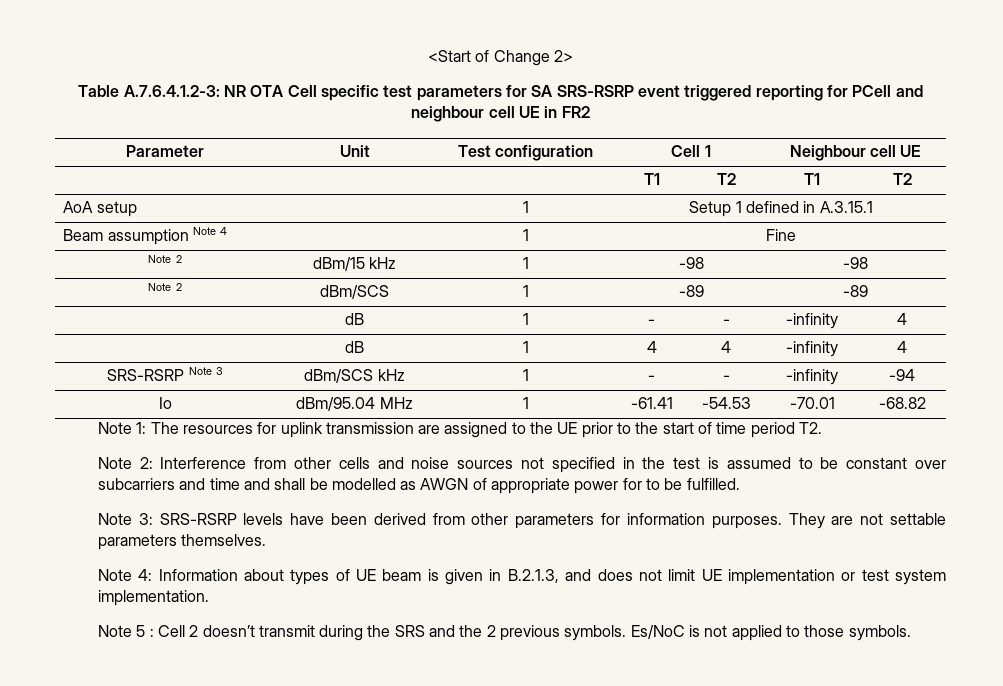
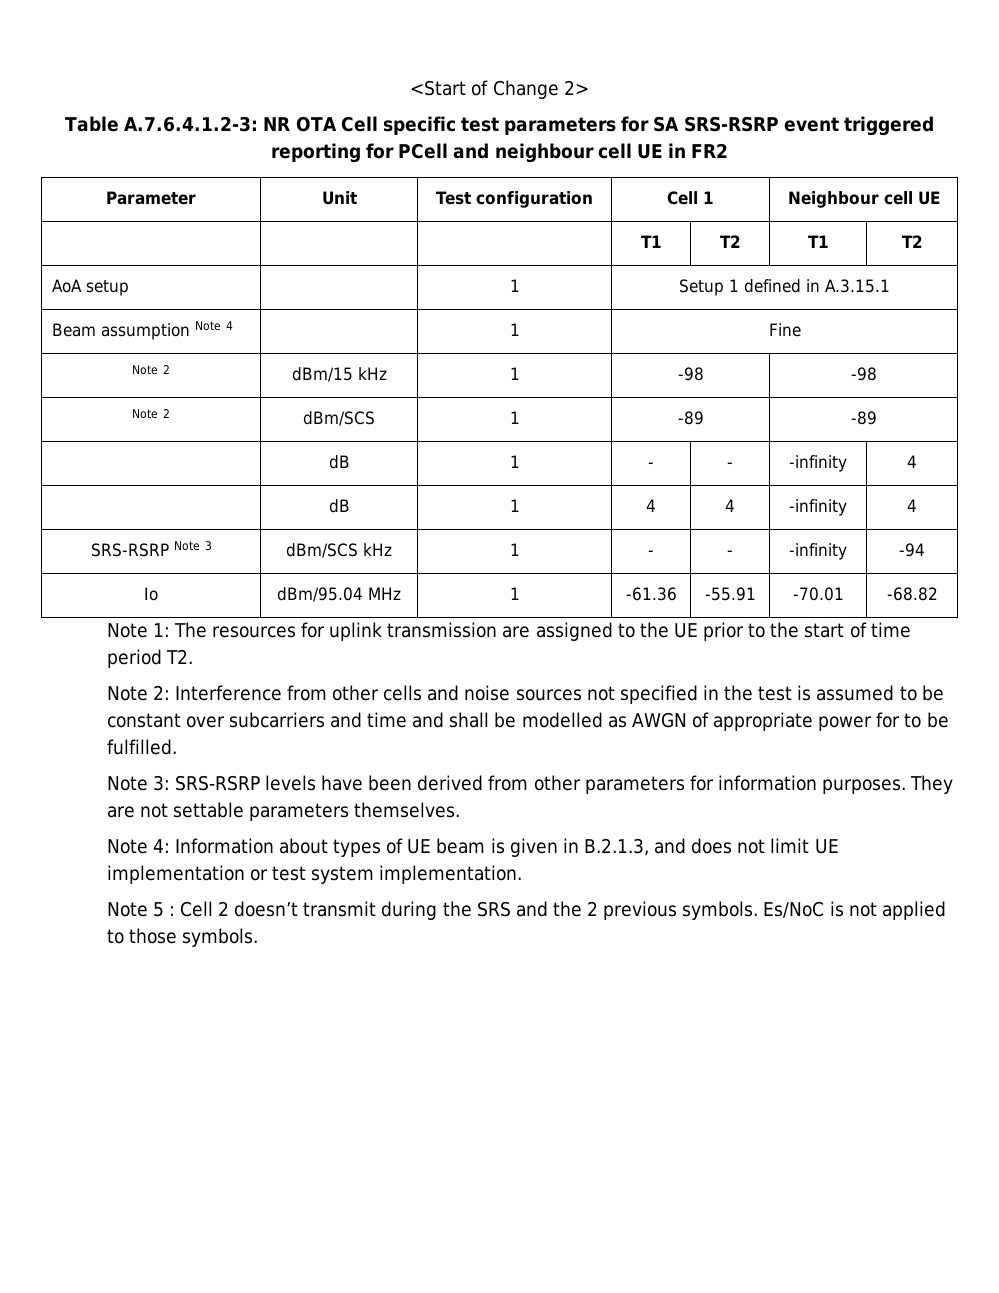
- Io | dBm/95.04 MHz | 1 | -61.41 | -54.53 | -70.01 | -68.82
+ Io | dBm/95.04 MHz | 1 | -61.36 | -55.91 | -70.01 | -68.82

